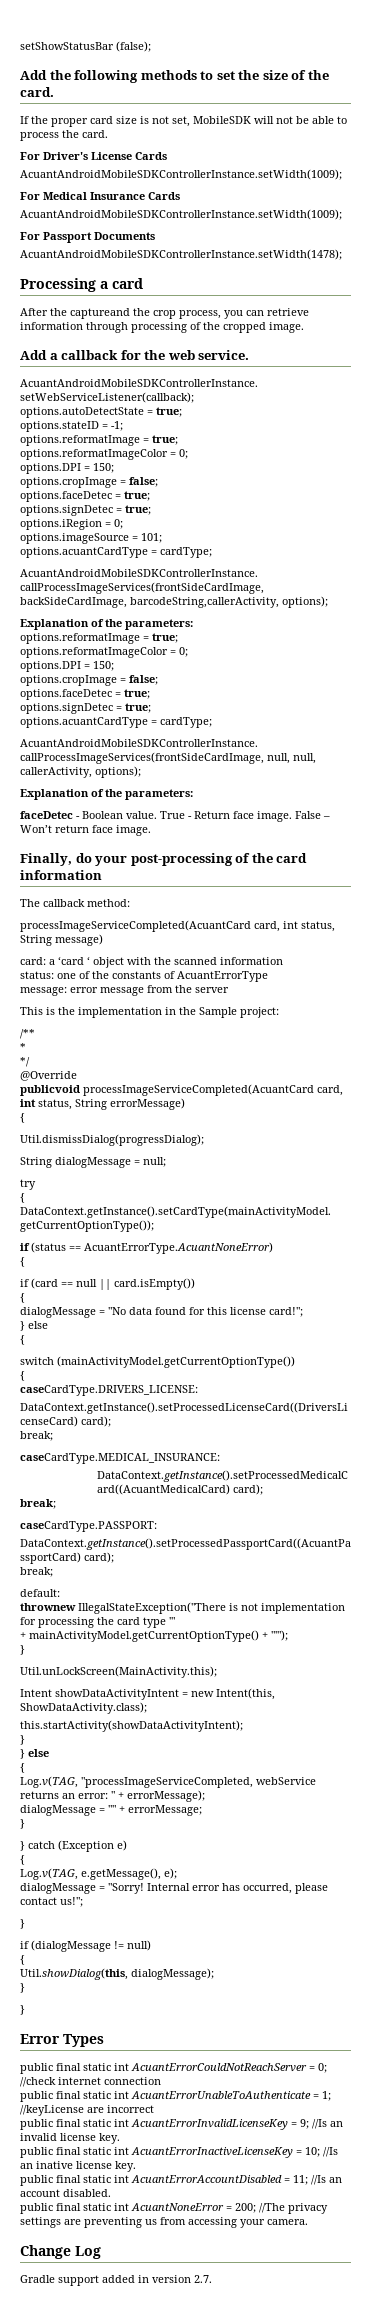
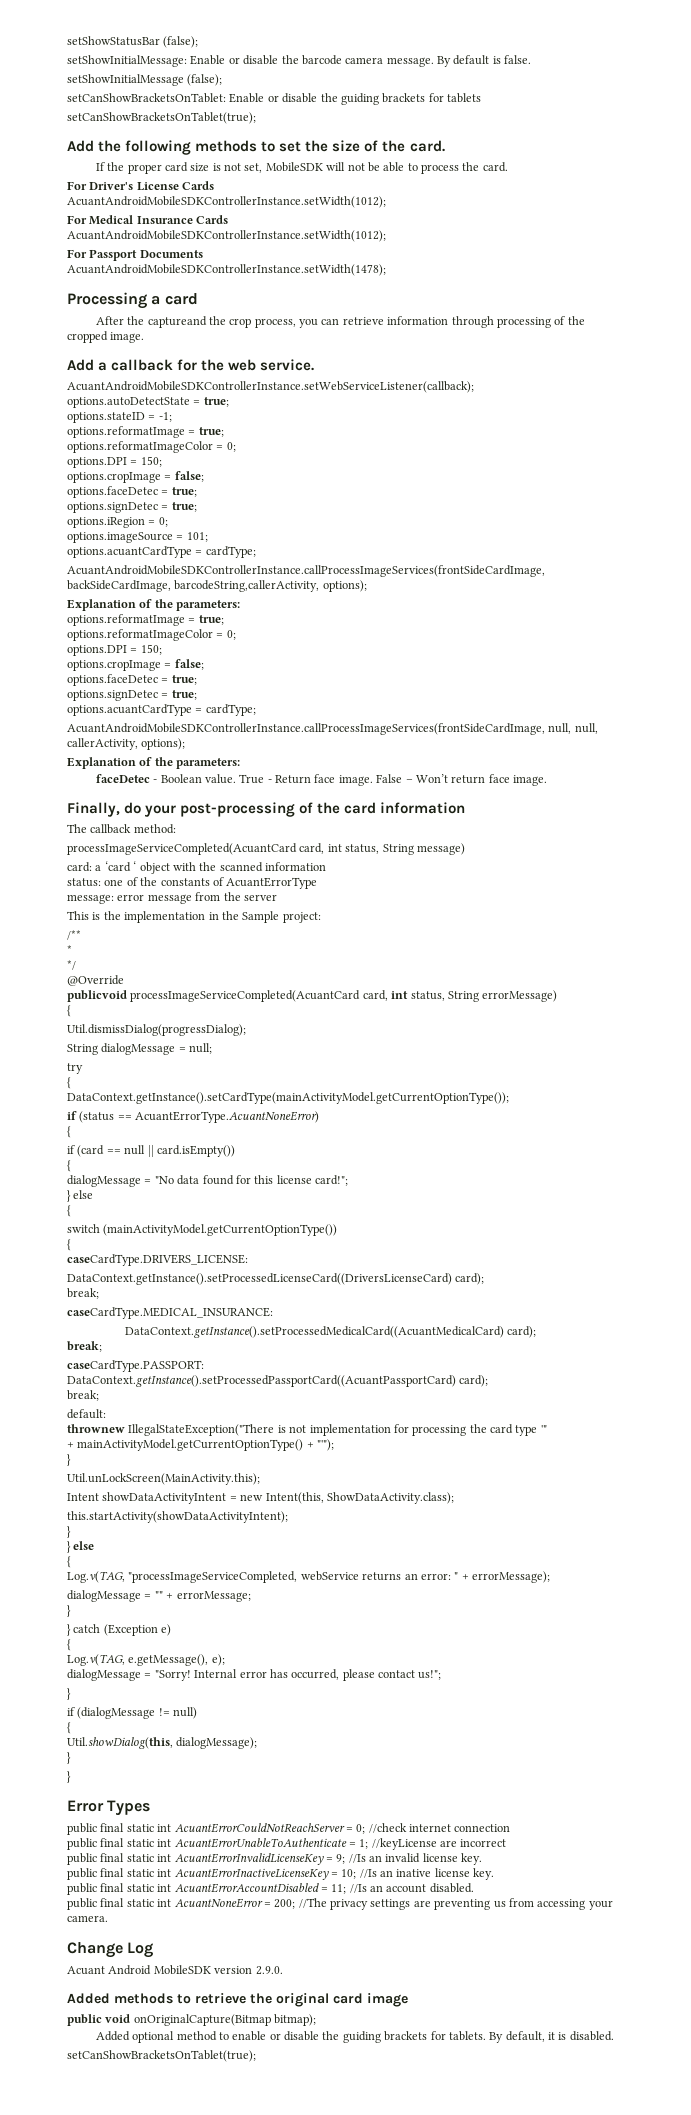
+ setShowInitialMessage: Enable or disable the barcode camera message. By default is false.
+ setShowInitialMessage (false);
+ setCanShowBracketsOnTablet: Enable or disable the guiding brackets for tablets
+ setCanShowBracketsOnTablet(true);
  For Driver's License Cards
- AcuantAndroidMobileSDKControllerInstance.setWidth(1009);
+ AcuantAndroidMobileSDKControllerInstance.setWidth(1012);
  For Medical Insurance Cards
- AcuantAndroidMobileSDKControllerInstance.setWidth(1009);
+ AcuantAndroidMobileSDKControllerInstance.setWidth(1012);
- Gradle support added in version 2.7.
+ Acuant Android MobileSDK version 2.9.0.
+ Added methods to retrieve the original card image
+ public void onOriginalCapture(Bitmap bitmap);
+ Added optional method to enable or disable the guiding brackets for tablets. By default, it is disabled.
+ setCanShowBracketsOnTablet(true);

